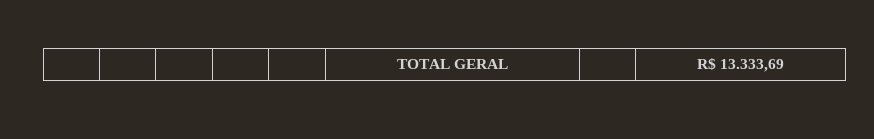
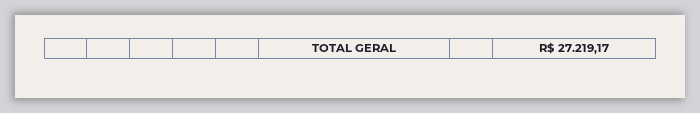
- | | | | | TOTAL GERAL | | R$ 13.333,69
+ | | | | | TOTAL GERAL | | R$ 27.219,17

